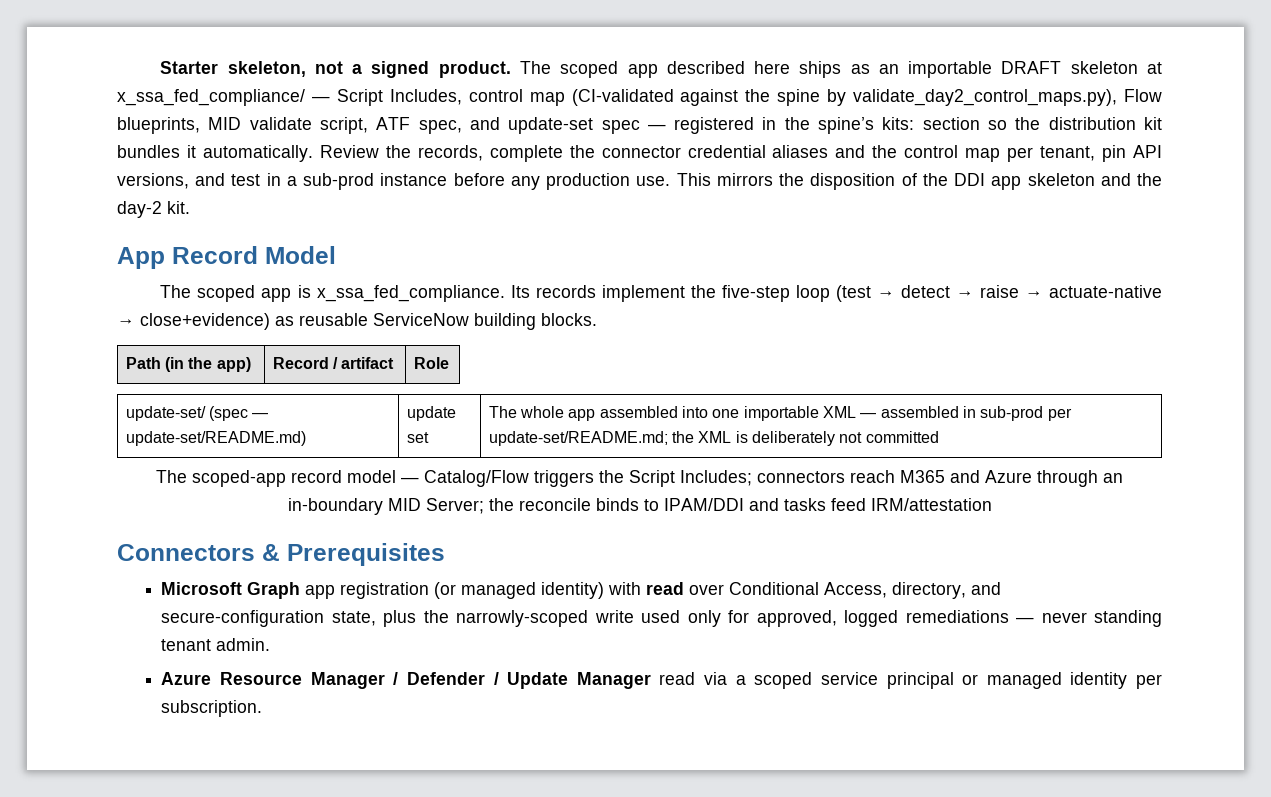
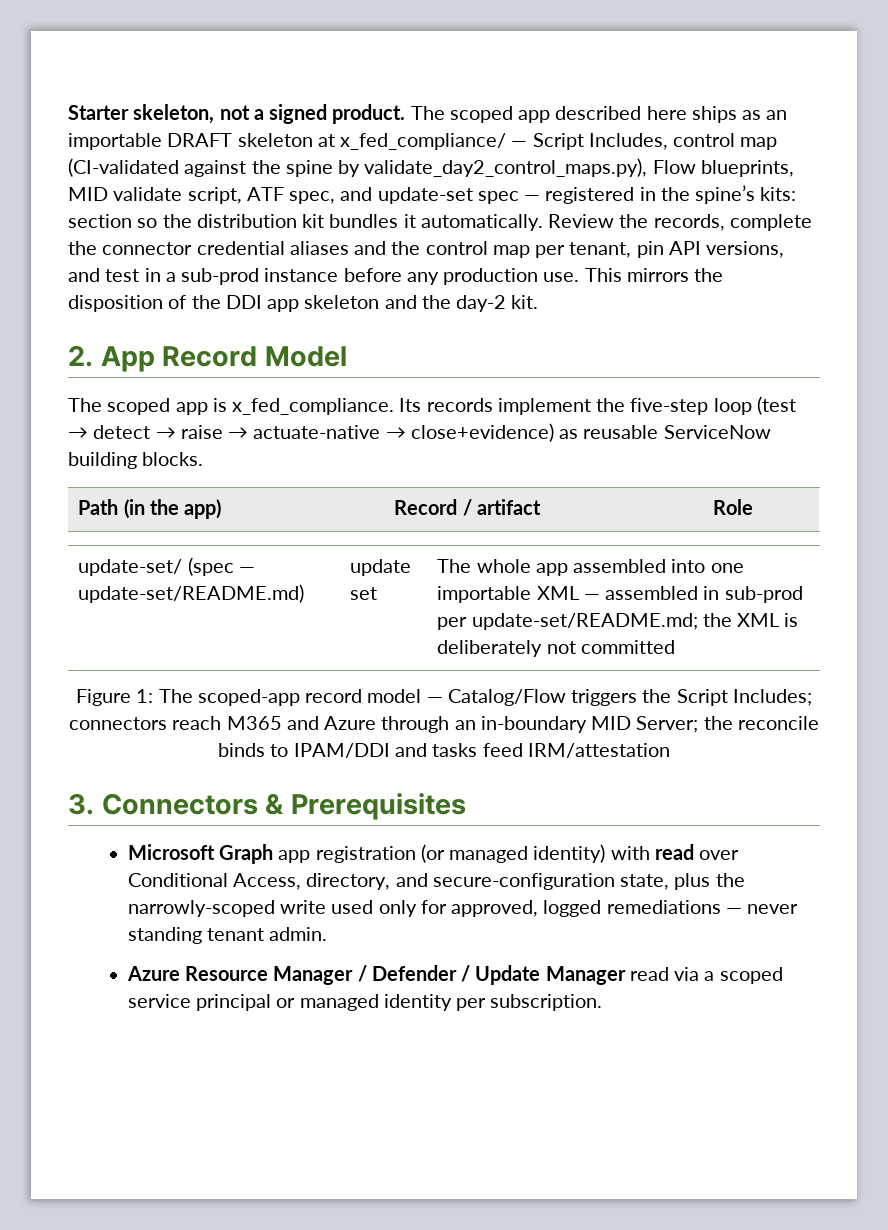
- The scoped app described here ships as an importable DRAFT skeleton at x_ssa_fed_compliance/ — Script Includes, control map (CI-validated against the spine by validate_day2_control_maps.py), Flow blueprints, MID validate script, ATF spec, and update-set spec — registered in the spine’s kits: section so the distribution kit bundles it automatically.
+ The scoped app described here ships as an importable DRAFT skeleton at x_fed_compliance/ — Script Includes, control map (CI-validated against the spine by validate_day2_control_maps.py), Flow blueprints, MID validate script, ATF spec, and update-set spec — registered in the spine’s kits: section so the distribution kit bundles it automatically.
- App Record Model
+ 2. App Record Model
- The scoped app is x_ssa_fed_compliance.
+ The scoped app is x_fed_compliance.
- The scoped-app record model — Catalog/Flow triggers the Script Includes; connectors reach M365 and Azure through an in-boundary MID Server; the reconcile binds to IPAM/DDI and tasks feed IRM/attestation
+ Figure 1: The scoped-app record model — Catalog/Flow triggers the Script Includes; connectors reach M365 and Azure through an in-boundary MID Server; the reconcile binds to IPAM/DDI and tasks feed IRM/attestation
- Connectors & Prerequisites
+ 3. Connectors & Prerequisites

